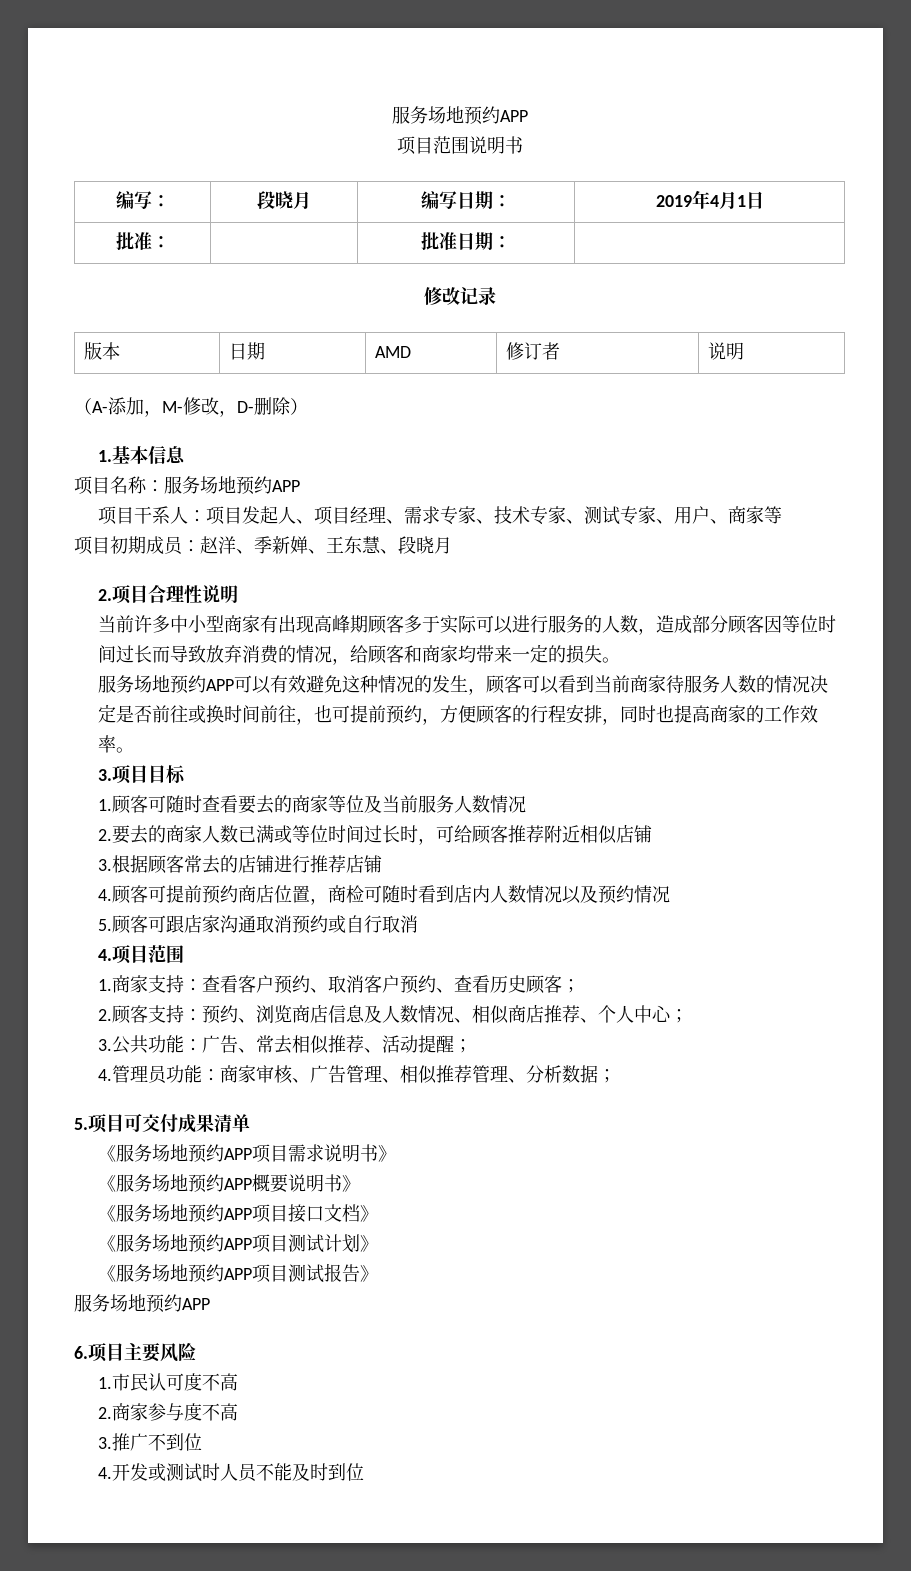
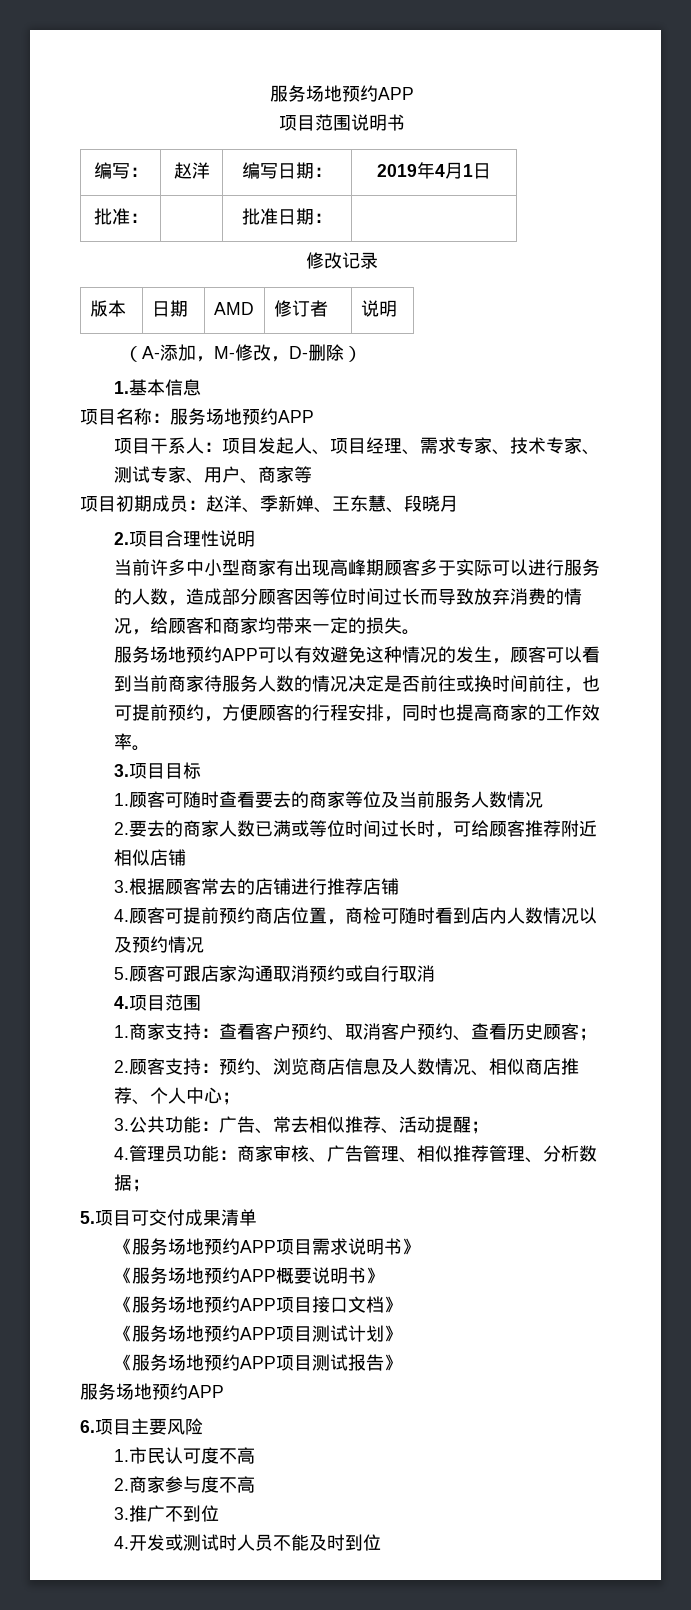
- 编写： | 段晓月 | 编写日期： | 2019年4月1日
+ 编写： | 赵洋 | 编写日期： | 2019年4月1日

